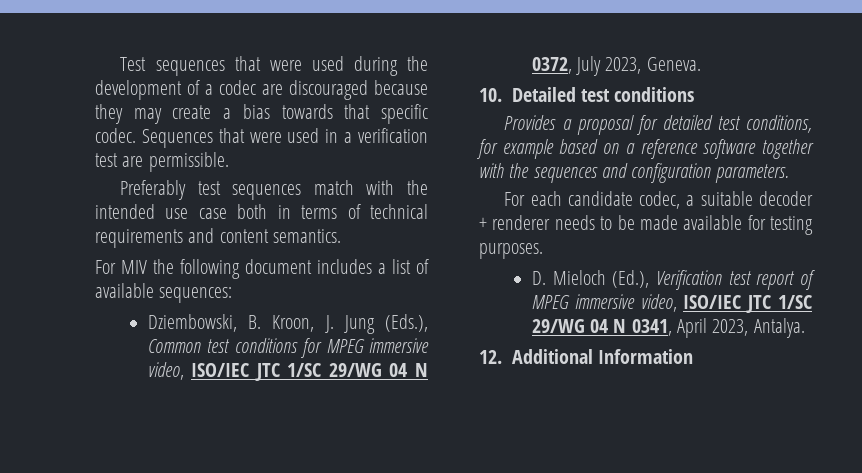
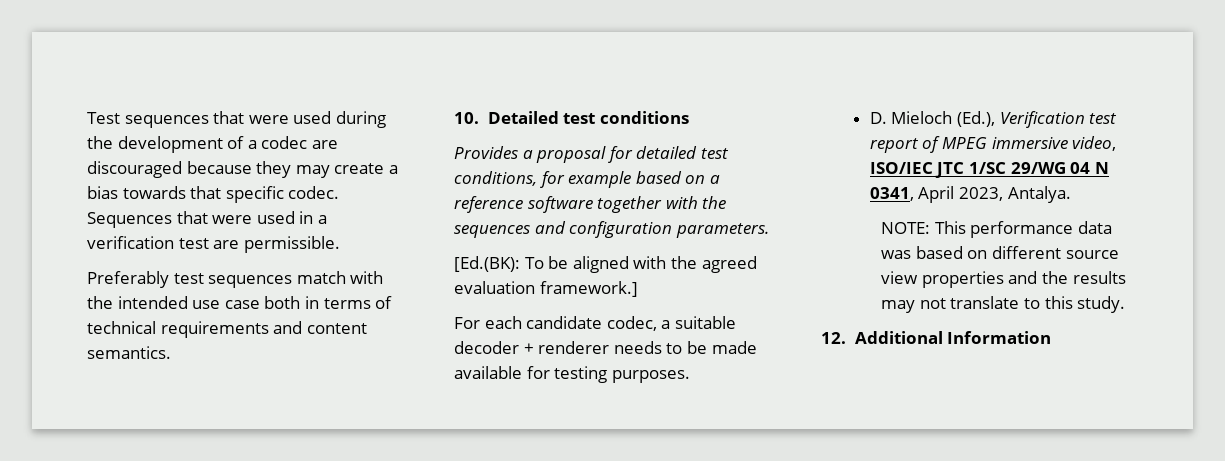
- For MIV the following document includes a list of available sequences:
- Dziembowski, B. Kroon, J. Jung (Eds.), Common test conditions for MPEG immersive video, ISO/IEC JTC 1/SC 29/WG 04 N 0372, July 2023, Geneva.
+ [Ed.(BK): To be aligned with the agreed evaluation framework.]
+ NOTE: This performance data was based on different source view properties and the results may not translate to this study.

